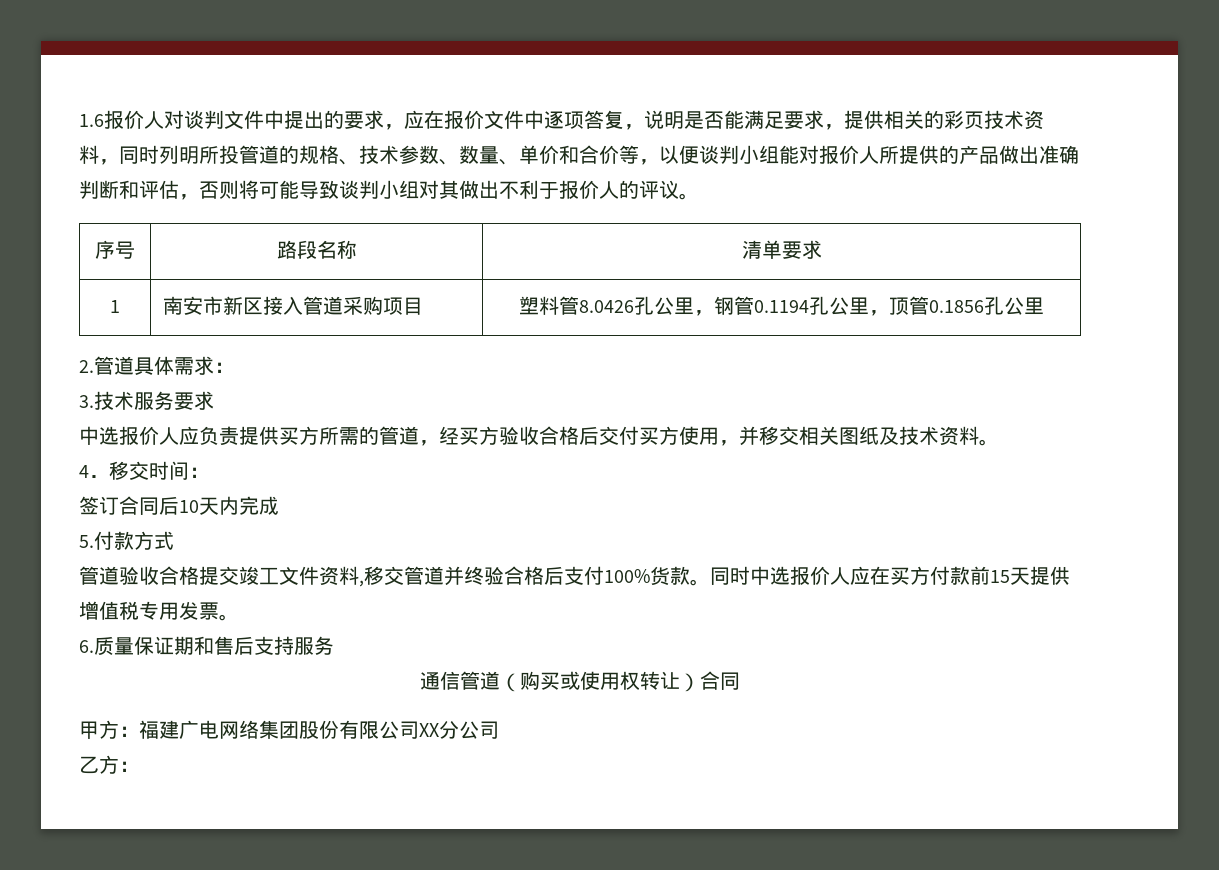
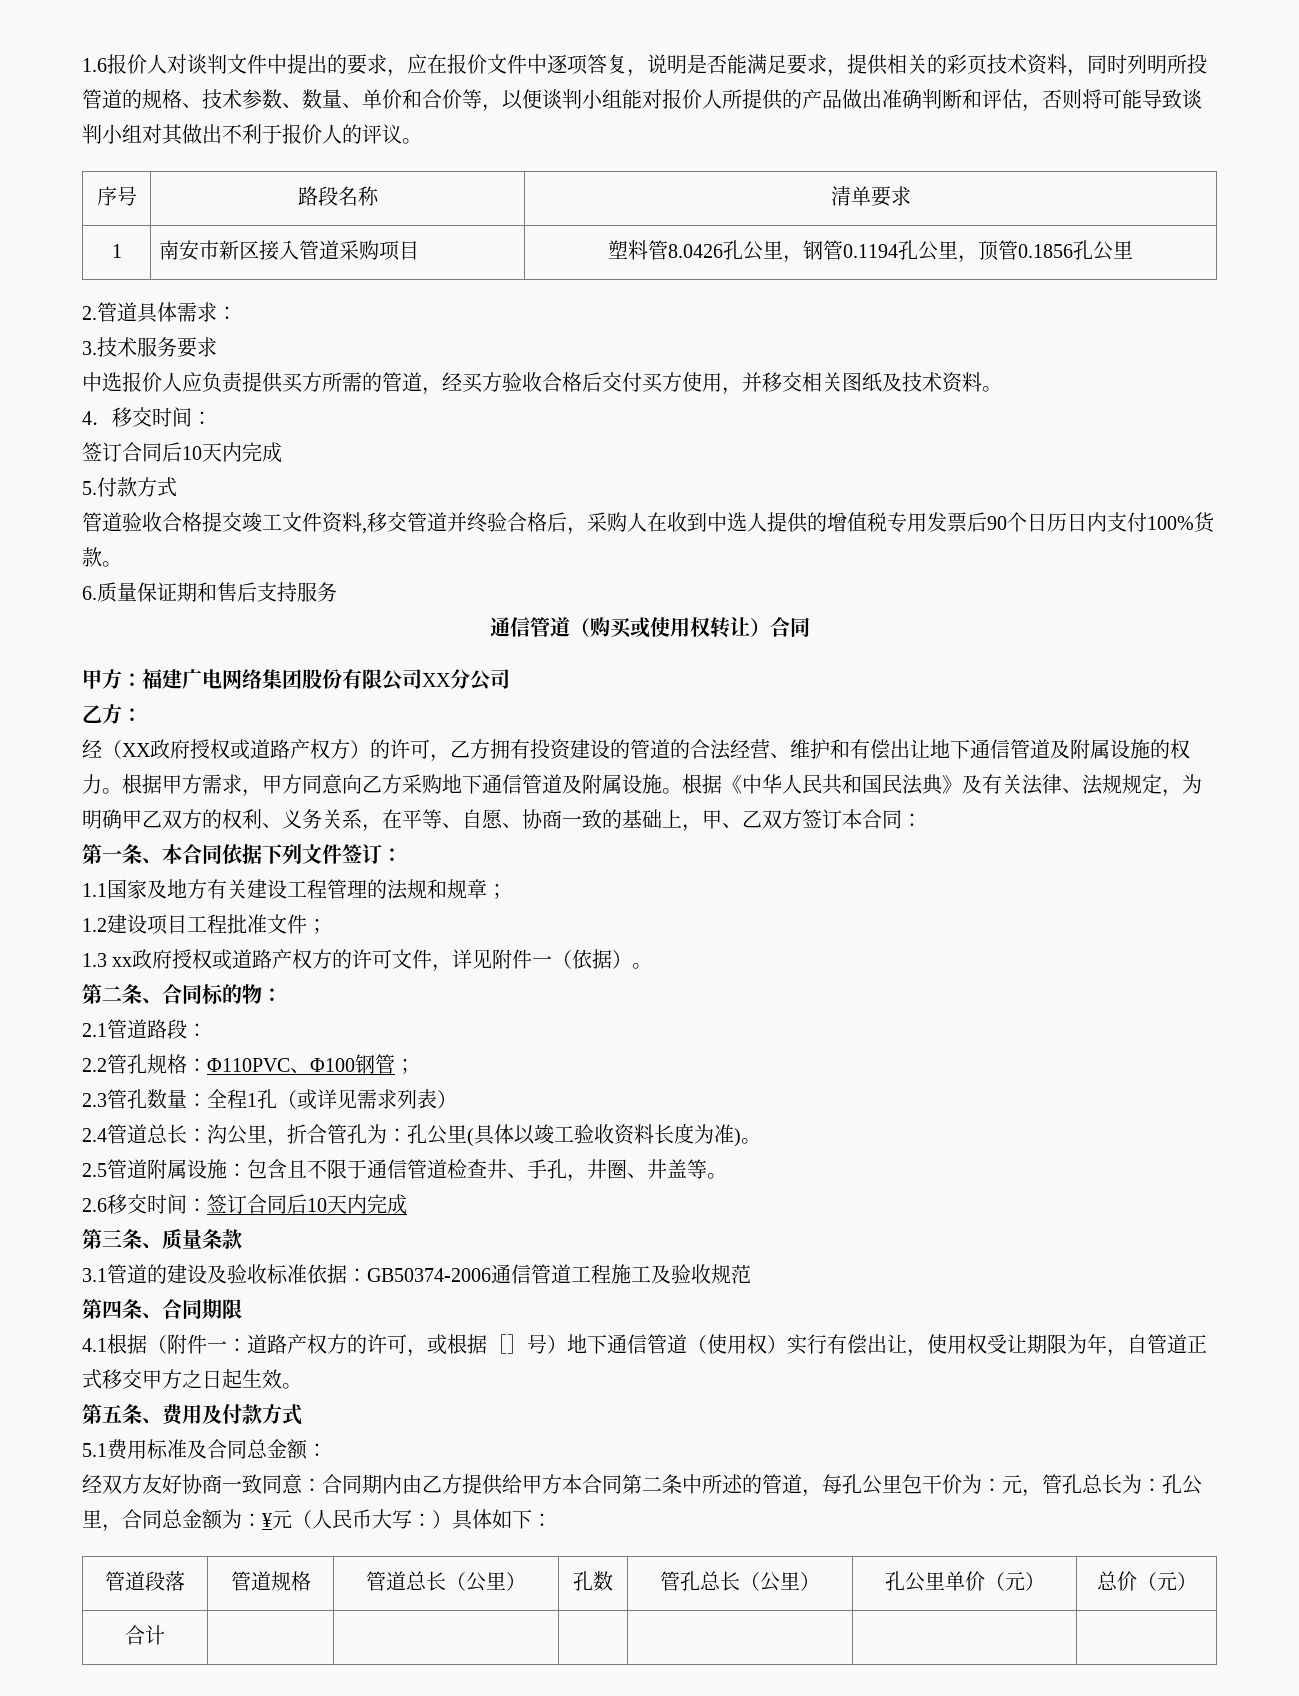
- 管道验收合格提交竣工文件资料,移交管道并终验合格后支付100%货款。同时中选报价人应在买方付款前15天提供增值税专用发票。
+ 管道验收合格提交竣工文件资料,移交管道并终验合格后，采购人在收到中选人提供的增值税专用发票后90个日历日内支付100%货款。
+ 经（XX政府授权或道路产权方）的许可，乙方拥有投资建设的管道的合法经营、维护和有偿出让地下通信管道及附属设施的权力。根据甲方需求，甲方同意向乙方采购地下通信管道及附属设施。根据《中华人民共和国民法典》及有关法律、法规规定，为明确甲乙双方的权利、义务关系，在平等、自愿、协商一致的基础上，甲、乙双方签订本合同：
+ 第一条、本合同依据下列文件签订：
+ 1.1国家及地方有关建设工程管理的法规和规章；
+ 1.2建设项目工程批准文件；
+ 1.3 xx政府授权或道路产权方的许可文件，详见附件一（依据）。
+ 第二条、合同标的物：
+ 2.1管道路段：
+ 2.2管孔规格：Φ110PVC、Φ100钢管；
+ 2.3管孔数量：全程1孔（或详见需求列表）
+ 2.4管道总长：沟公里，折合管孔为：孔公里(具体以竣工验收资料长度为准)。
+ 2.5管道附属设施：包含且不限于通信管道检查井、手孔，井圈、井盖等。
+ 2.6移交时间：签订合同后10天内完成
+ 第三条、质量条款
+ 3.1管道的建设及验收标准依据：GB50374-2006通信管道工程施工及验收规范
+ 第四条、合同期限
+ 4.1根据（附件一：道路产权方的许可，或根据［］号）地下通信管道（使用权）实行有偿出让，使用权受让期限为年，自管道正式移交甲方之日起生效。
+ 第五条、费用及付款方式
+ 5.1费用标准及合同总金额：
+ 经双方友好协商一致同意：合同期内由乙方提供给甲方本合同第二条中所述的管道，每孔公里包干价为：元，管孔总长为：孔公里，合同总金额为：¥元（人民币大写：）具体如下：
+ 管道段落 | 管道规格 | 管道总长（公里） | 孔数 | 管孔总长（公里） | 孔公里单价（元） | 总价（元）
+ 合计 | | | | | |

